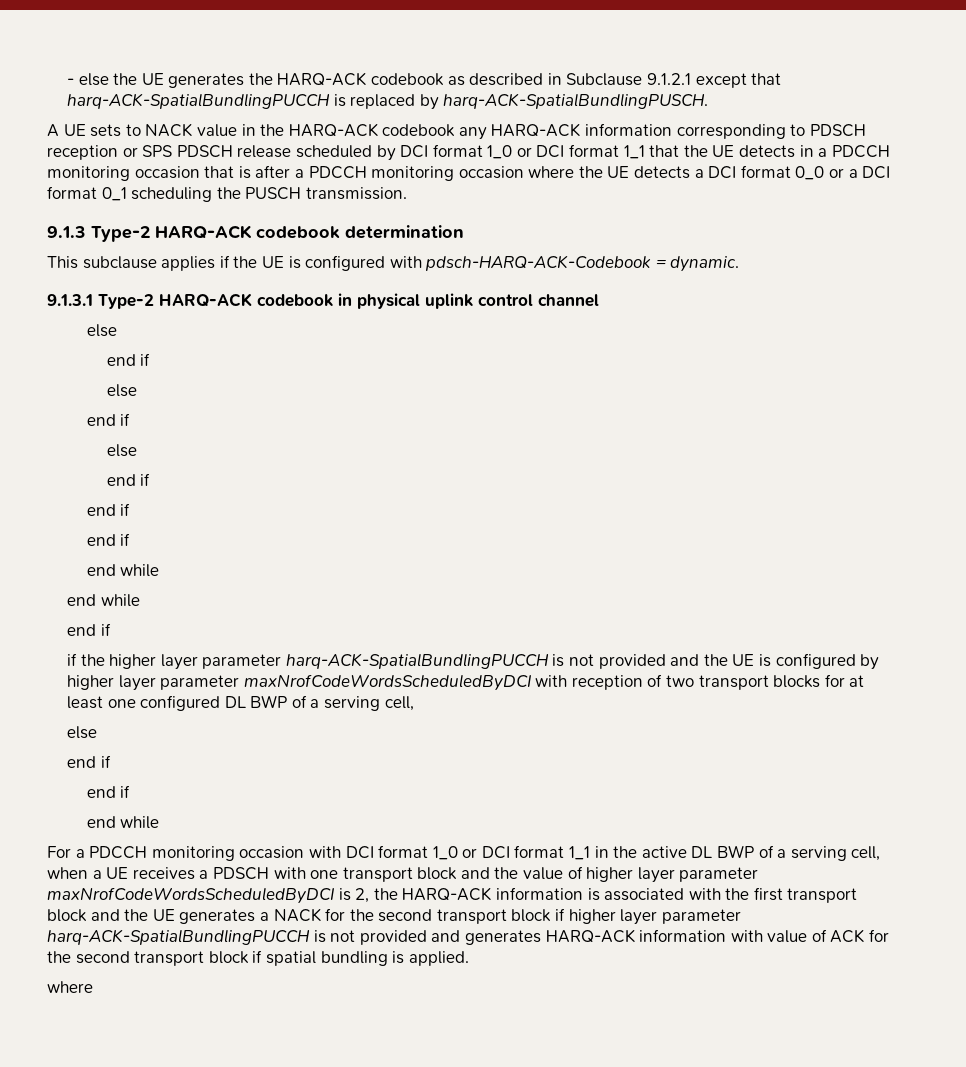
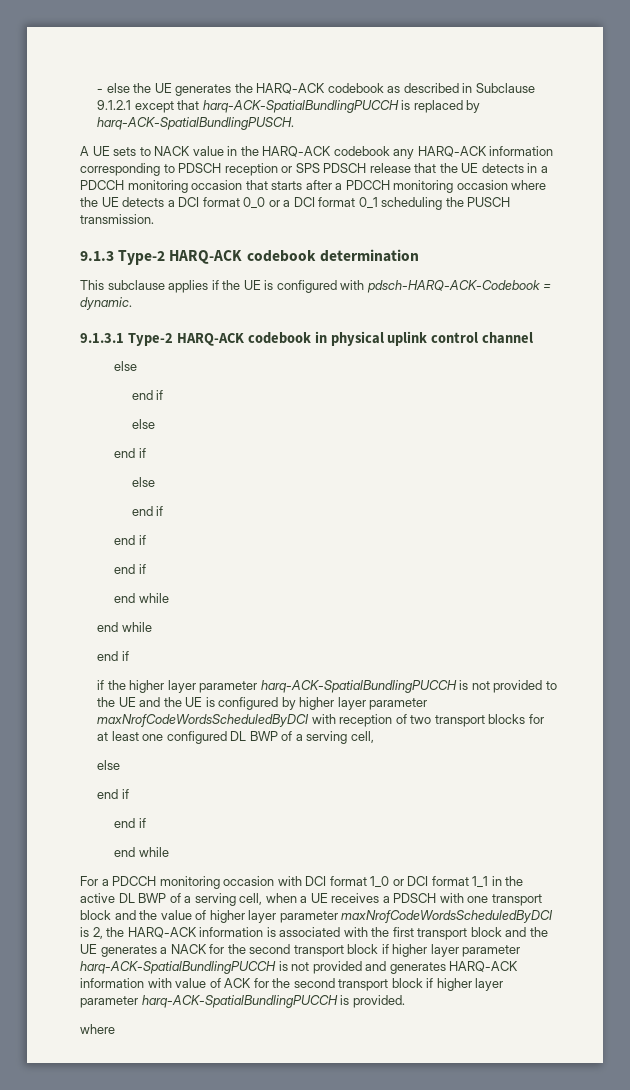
- A UE sets to NACK value in the HARQ-ACK codebook any HARQ-ACK information corresponding to PDSCH reception or SPS PDSCH release scheduled by DCI format 1_0 or DCI format 1_1 that the UE detects in a PDCCH monitoring occasion that is after a PDCCH monitoring occasion where the UE detects a DCI format 0_0 or a DCI format 0_1 scheduling the PUSCH transmission.
+ A UE sets to NACK value in the HARQ-ACK codebook any HARQ-ACK information corresponding to PDSCH reception or SPS PDSCH release that the UE detects in a PDCCH monitoring occasion that starts after a PDCCH monitoring occasion where the UE detects a DCI format 0_0 or a DCI format 0_1 scheduling the PUSCH transmission.
- if the higher layer parameter harq-ACK-SpatialBundlingPUCCH is not provided and the UE is configured by higher layer parameter maxNrofCodeWordsScheduledByDCI with reception of two transport blocks for at least one configured DL BWP of a serving cell,
+ if the higher layer parameter harq-ACK-SpatialBundlingPUCCH is not provided to the UE and the UE is configured by higher layer parameter maxNrofCodeWordsScheduledByDCI with reception of two transport blocks for at least one configured DL BWP of a serving cell,
- For a PDCCH monitoring occasion with DCI format 1_0 or DCI format 1_1 in the active DL BWP of a serving cell, when a UE receives a PDSCH with one transport block and the value of higher layer parameter maxNrofCodeWordsScheduledByDCI is 2, the HARQ-ACK information is associated with the first transport block and the UE generates a NACK for the second transport block if higher layer parameter harq-ACK-SpatialBundlingPUCCH is not provided and generates HARQ-ACK information with value of ACK for the second transport block if spatial bundling is applied.
+ For a PDCCH monitoring occasion with DCI format 1_0 or DCI format 1_1 in the active DL BWP of a serving cell, when a UE receives a PDSCH with one transport block and the value of higher layer parameter maxNrofCodeWordsScheduledByDCI is 2, the HARQ-ACK information is associated with the first transport block and the UE generates a NACK for the second transport block if higher layer parameter harq-ACK-SpatialBundlingPUCCH is not provided and generates HARQ-ACK information with value of ACK for the second transport block if higher layer parameter harq-ACK-SpatialBundlingPUCCH is provided.

